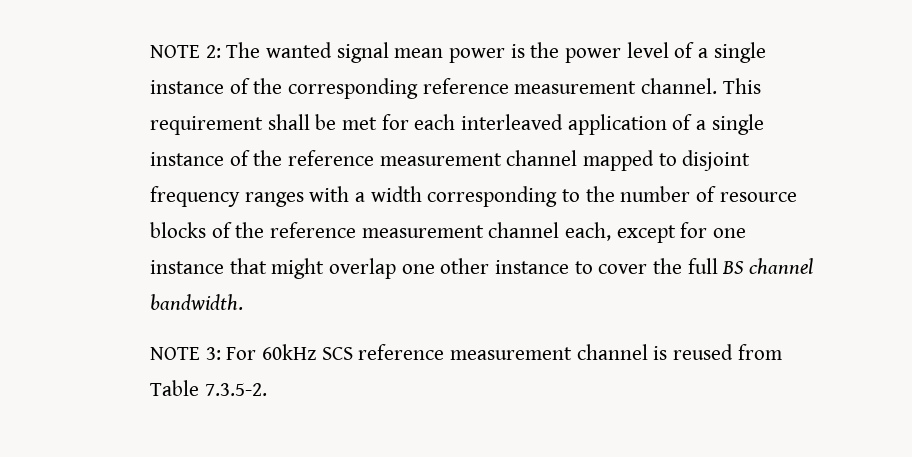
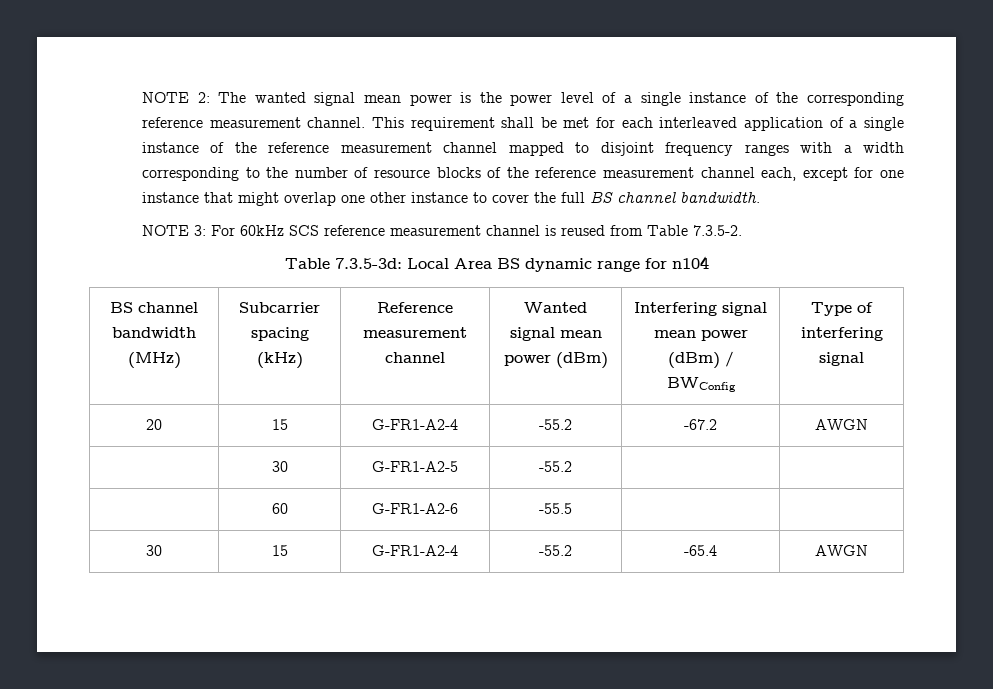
+ Table 7.3.5-3d: Local Area BS dynamic range for n104
+ BS channel bandwidth (MHz) | Subcarrier spacing (kHz) | Reference measurement channel | Wanted signal mean power (dBm) | Interfering signal mean power (dBm) / BWConfig | Type of interfering signal
+ 20 | 15 | G-FR1-A2-4 | -55.2 | -67.2 | AWGN
+ | 30 | G-FR1-A2-5 | -55.2 | |
+ | 60 | G-FR1-A2-6 | -55.5 | |
+ 30 | 15 | G-FR1-A2-4 | -55.2 | -65.4 | AWGN

